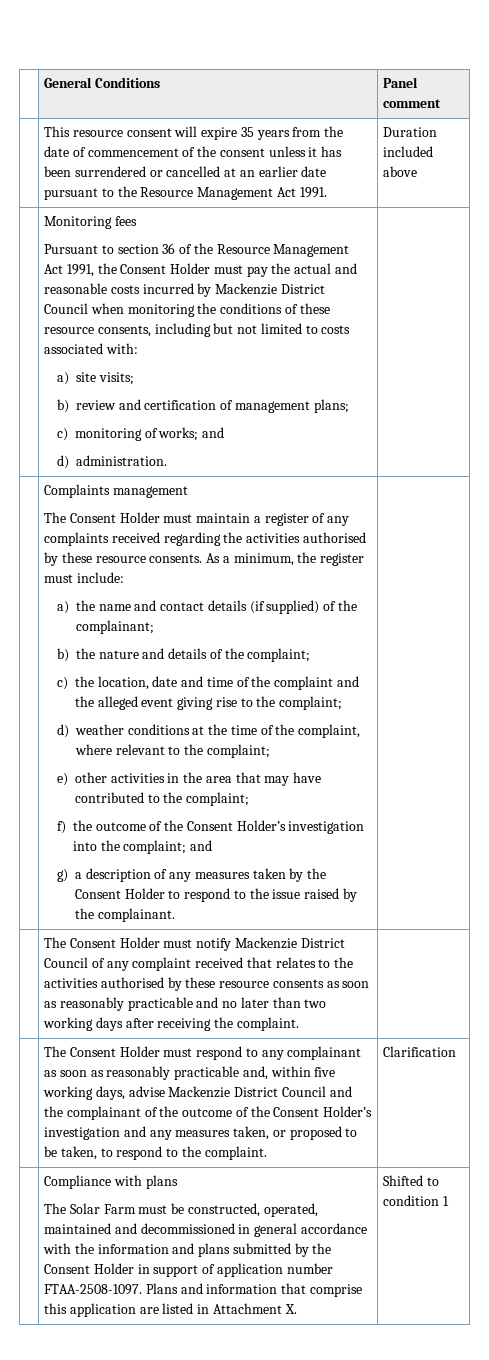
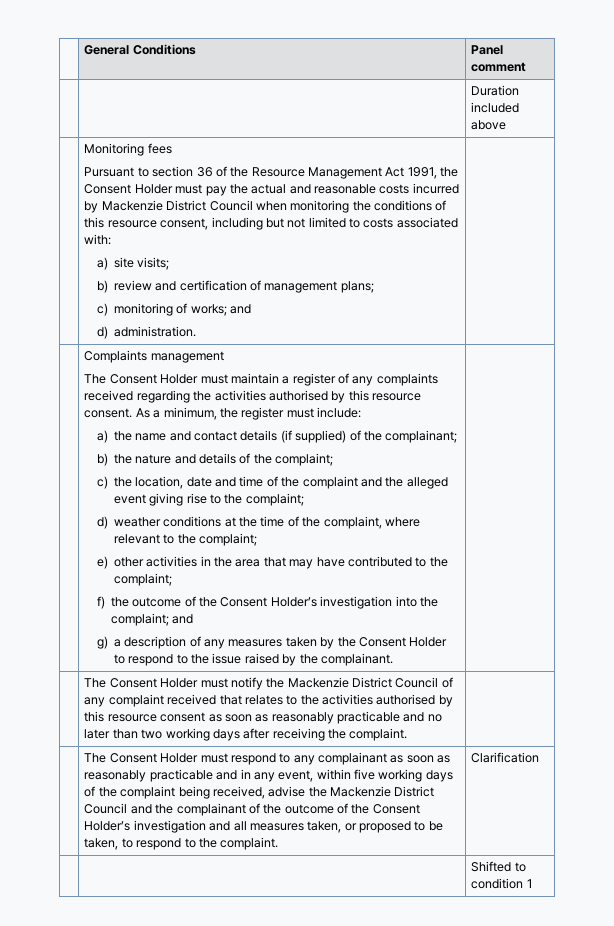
- | This resource consent will expire 35 years from the date of commencement of the consent unless it has been surrendered or cancelled at an earlier date pursuant to the Resource Management Act 1991. | Duration included above
+ | | Duration included above
- Pursuant to section 36 of the Resource Management Act 1991, the Consent Holder must pay the actual and reasonable costs incurred by Mackenzie District Council when monitoring the conditions of these resource consents, including but not limited to costs associated with:
+ Pursuant to section 36 of the Resource Management Act 1991, the Consent Holder must pay the actual and reasonable costs incurred by Mackenzie District Council when monitoring the conditions of this resource consent, including but not limited to costs associated with:
- The Consent Holder must maintain a register of any complaints received regarding the activities authorised by these resource consents.
+ The Consent Holder must maintain a register of any complaints received regarding the activities authorised by this resource consent.
- | The Consent Holder must notify Mackenzie District Council of any complaint received that relates to the activities authorised by these resource consents as soon as reasonably practicable and no later than two working days after receiving the complaint. |
+ | The Consent Holder must notify the Mackenzie District Council of any complaint received that relates to the activities authorised by this resource consent as soon as reasonably practicable and no later than two working days after receiving the complaint. |
- The Consent Holder must respond to any complainant as soon as reasonably practicable and, within five working days, advise Mackenzie District Council and the complainant of the outcome of the Consent Holder’s investigation and any measures taken, or proposed to be taken, to respond to the complaint.
+ The Consent Holder must respond to any complainant as soon as reasonably practicable and in any event, within five working days of the complaint being received, advise the Mackenzie District Council and the complainant of the outcome of the Consent Holder’s investigation and all measures taken, or proposed to be taken, to respond to the complaint.
- Compliance with plans
- The Solar Farm must be constructed, operated, maintained and decommissioned in general accordance with the information and plans submitted by the Consent Holder in support of application number FTAA-2508-1097. Plans and information that comprise this application are listed in Attachment X.

